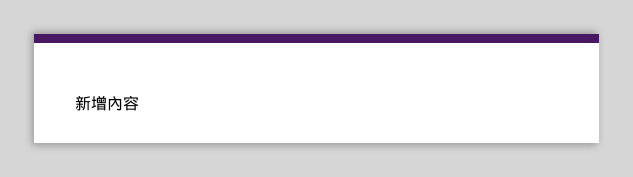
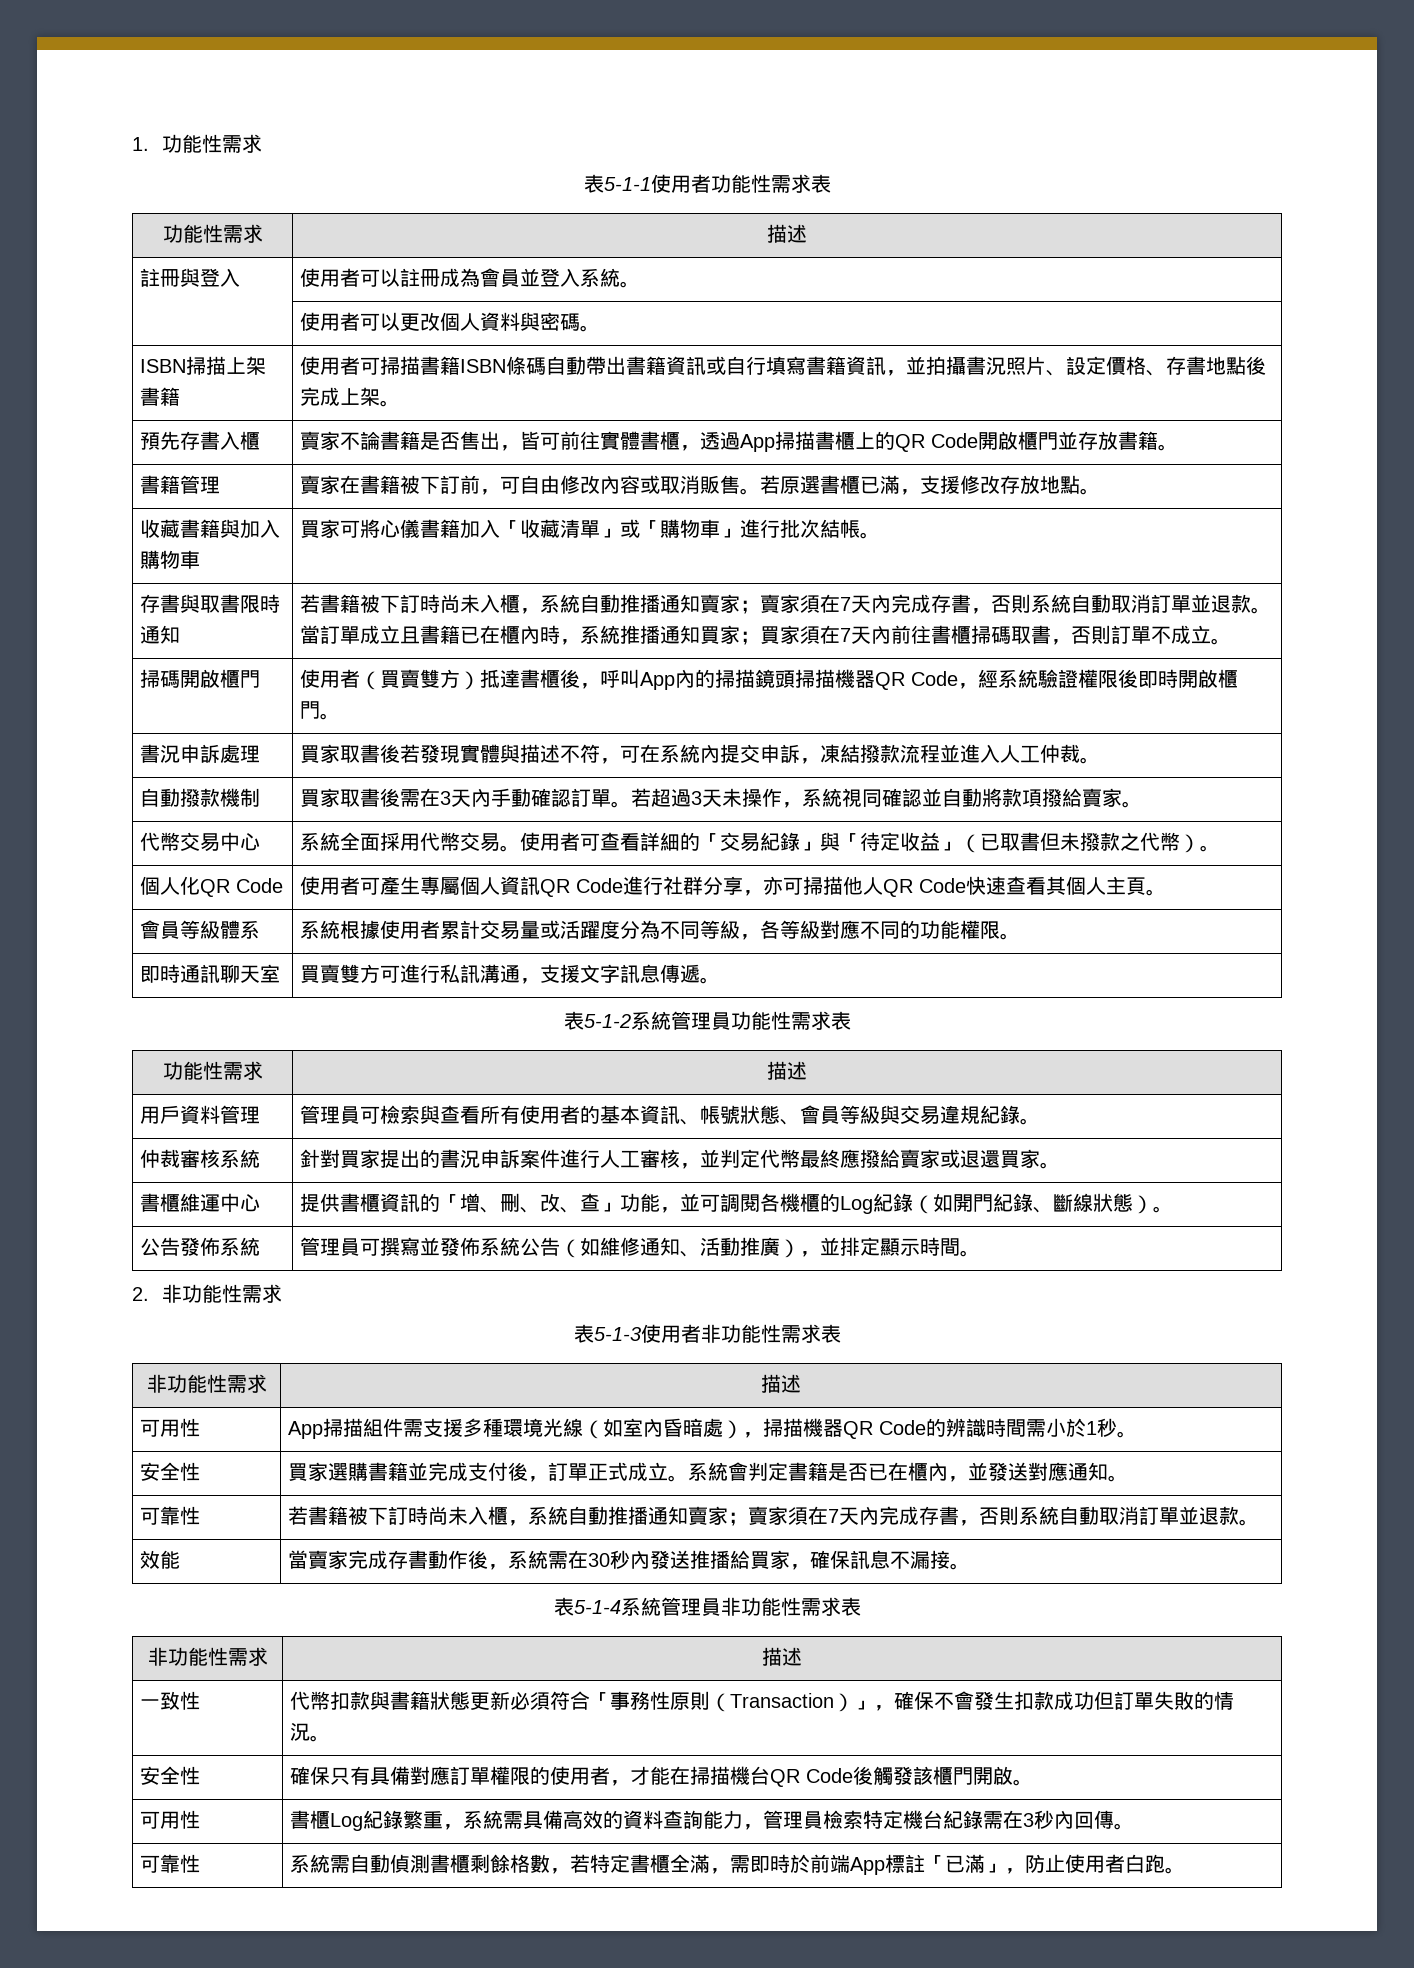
- 新增內容
+ 1.功能性需求
+ 表5-1-1使用者功能性需求表
+ 功能性需求 | 描述
+ 註冊與登入 | 使用者可以註冊成為會員並登入系統。
+ | 使用者可以更改個人資料與密碼。
+ ISBN掃描上架書籍 | 使用者可掃描書籍ISBN條碼自動帶出書籍資訊或自行填寫書籍資訊，並拍攝書況照片、設定價格、存書地點後完成上架。
+ 預先存書入櫃 | 賣家不論書籍是否售出，皆可前往實體書櫃，透過App掃描書櫃上的QR Code開啟櫃門並存放書籍。
+ 書籍管理 | 賣家在書籍被下訂前，可自由修改內容或取消販售。若原選書櫃已滿，支援修改存放地點。
+ 收藏書籍與加入購物車 | 買家可將心儀書籍加入「收藏清單」或「購物車」進行批次結帳。
+ 存書與取書限時通知 | 若書籍被下訂時尚未入櫃，系統自動推播通知賣家；賣家須在7天內完成存書，否則系統自動取消訂單並退款。當訂單成立且書籍已在櫃內時，系統推播通知買家；買家須在7天內前往書櫃掃碼取書，否則訂單不成立。
+ 掃碼開啟櫃門 | 使用者（買賣雙方）抵達書櫃後，呼叫App內的掃描鏡頭掃描機器QR Code，經系統驗證權限後即時開啟櫃門。
+ 書況申訴處理 | 買家取書後若發現實體與描述不符，可在系統內提交申訴，凍結撥款流程並進入人工仲裁。
+ 自動撥款機制 | 買家取書後需在3天內手動確認訂單。若超過3天未操作，系統視同確認並自動將款項撥給賣家。
+ 代幣交易中心 | 系統全面採用代幣交易。使用者可查看詳細的「交易紀錄」與「待定收益」（已取書但未撥款之代幣）。
+ 個人化QR Code | 使用者可產生專屬個人資訊QR Code進行社群分享，亦可掃描他人QR Code快速查看其個人主頁。
+ 會員等級體系 | 系統根據使用者累計交易量或活躍度分為不同等級，各等級對應不同的功能權限。
+ 即時通訊聊天室 | 買賣雙方可進行私訊溝通，支援文字訊息傳遞。
+ 表5-1-2系統管理員功能性需求表
+ 功能性需求 | 描述
+ 用戶資料管理 | 管理員可檢索與查看所有使用者的基本資訊、帳號狀態、會員等級與交易違規紀錄。
+ 仲裁審核系統 | 針對買家提出的書況申訴案件進行人工審核，並判定代幣最終應撥給賣家或退還買家。
+ 書櫃維運中心 | 提供書櫃資訊的「增、刪、改、查」功能，並可調閱各機櫃的Log紀錄（如開門紀錄、斷線狀態）。
+ 公告發佈系統 | 管理員可撰寫並發佈系統公告（如維修通知、活動推廣），並排定顯示時間。
+ 2.非功能性需求
+ 表5-1-3使用者非功能性需求表
+ 非功能性需求 | 描述
+ 可用性 | App掃描組件需支援多種環境光線（如室內昏暗處），掃描機器QR Code的辨識時間需小於1秒。
+ 安全性 | 買家選購書籍並完成支付後，訂單正式成立。系統會判定書籍是否已在櫃內，並發送對應通知。
+ 可靠性 | 若書籍被下訂時尚未入櫃，系統自動推播通知賣家；賣家須在7天內完成存書，否則系統自動取消訂單並退款。
+ 效能 | 當賣家完成存書動作後，系統需在30秒內發送推播給買家，確保訊息不漏接。
+ 表5-1-4系統管理員非功能性需求表
+ 非功能性需求 | 描述
+ 一致性 | 代幣扣款與書籍狀態更新必須符合「事務性原則（Transaction）」，確保不會發生扣款成功但訂單失敗的情況。
+ 安全性 | 確保只有具備對應訂單權限的使用者，才能在掃描機台QR Code後觸發該櫃門開啟。
+ 可用性 | 書櫃Log紀錄繁重，系統需具備高效的資料查詢能力，管理員檢索特定機台紀錄需在3秒內回傳。
+ 可靠性 | 系統需自動偵測書櫃剩餘格數，若特定書櫃全滿，需即時於前端App標註「已滿」，防止使用者白跑。

